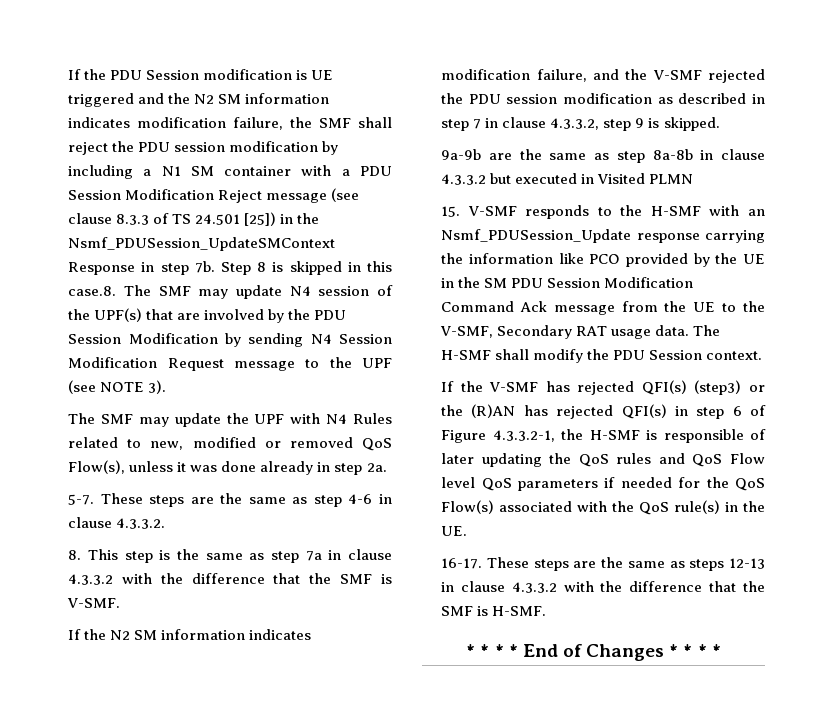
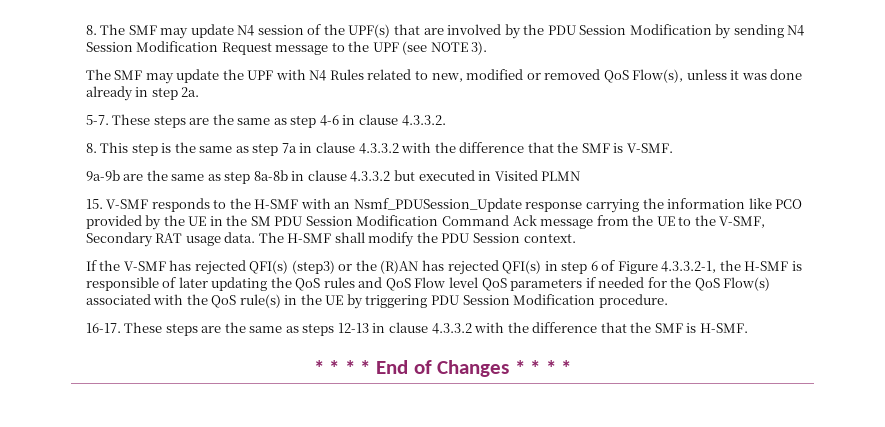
- If the PDU Session modification is UE triggered and the N2 SM information indicates modification failure, the SMF shall reject the PDU session modification by including a N1 SM container with a PDU Session Modification Reject message (see clause 8.3.3 of TS 24.501 [25]) in the Nsmf_PDUSession_UpdateSMContext Response in step 7b. Step 8 is skipped in this case.8. The SMF may update N4 session of the UPF(s) that are involved by the PDU Session Modification by sending N4 Session Modification Request message to the UPF (see NOTE 3).
+ 8. The SMF may update N4 session of the UPF(s) that are involved by the PDU Session Modification by sending N4 Session Modification Request message to the UPF (see NOTE 3).
- If the N2 SM information indicates modification failure, and the V-SMF rejected the PDU session modification as described in step 7 in clause 4.3.3.2, step 9 is skipped.
- If the V-SMF has rejected QFI(s) (step3) or the (R)AN has rejected QFI(s) in step 6 of Figure 4.3.3.2-1, the H-SMF is responsible of later updating the QoS rules and QoS Flow level QoS parameters if needed for the QoS Flow(s) associated with the QoS rule(s) in the UE.
+ If the V-SMF has rejected QFI(s) (step3) or the (R)AN has rejected QFI(s) in step 6 of Figure 4.3.3.2-1, the H-SMF is responsible of later updating the QoS rules and QoS Flow level QoS parameters if needed for the QoS Flow(s) associated with the QoS rule(s) in the UE by triggering PDU Session Modification procedure.

